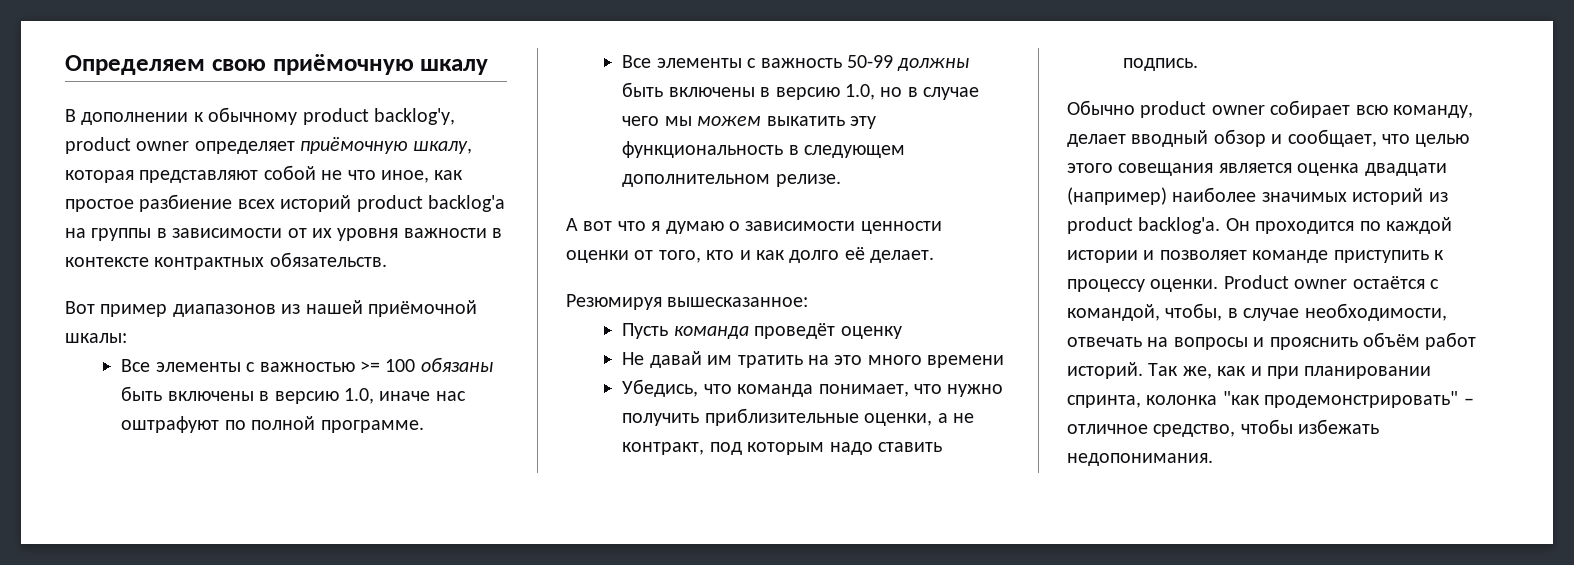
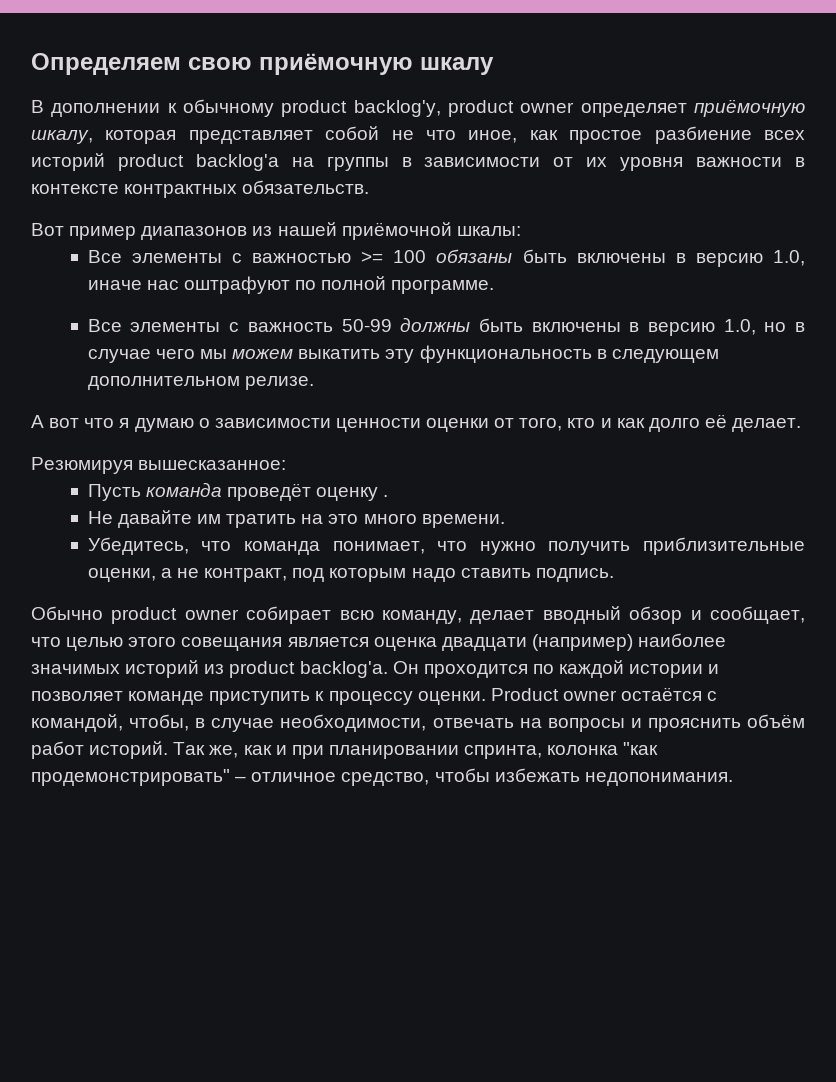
- В дополнении к обычному product backlog'у, product owner определяет приёмочную шкалу, которая представляют собой не что иное, как простое разбиение всех историй product backlog'а на группы в зависимости от их уровня важности в контексте контрактных обязательств.
+ В дополнении к обычному product backlog'у, product owner определяет приёмочную шкалу, которая представляет собой не что иное, как простое разбиение всех историй product backlog'а на группы в зависимости от их уровня важности в контексте контрактных обязательств.
- Пусть команда проведёт оценку
+ Пусть команда проведёт оценку .
- Не давай им тратить на это много времени
- Убедись, что команда понимает, что нужно получить приблизительные оценки, а не контракт, под которым надо ставить подпись.
+ Не давайте им тратить на это много времени.
+ Убедитесь, что команда понимает, что нужно получить приблизительные оценки, а не контракт, под которым надо ставить подпись.

